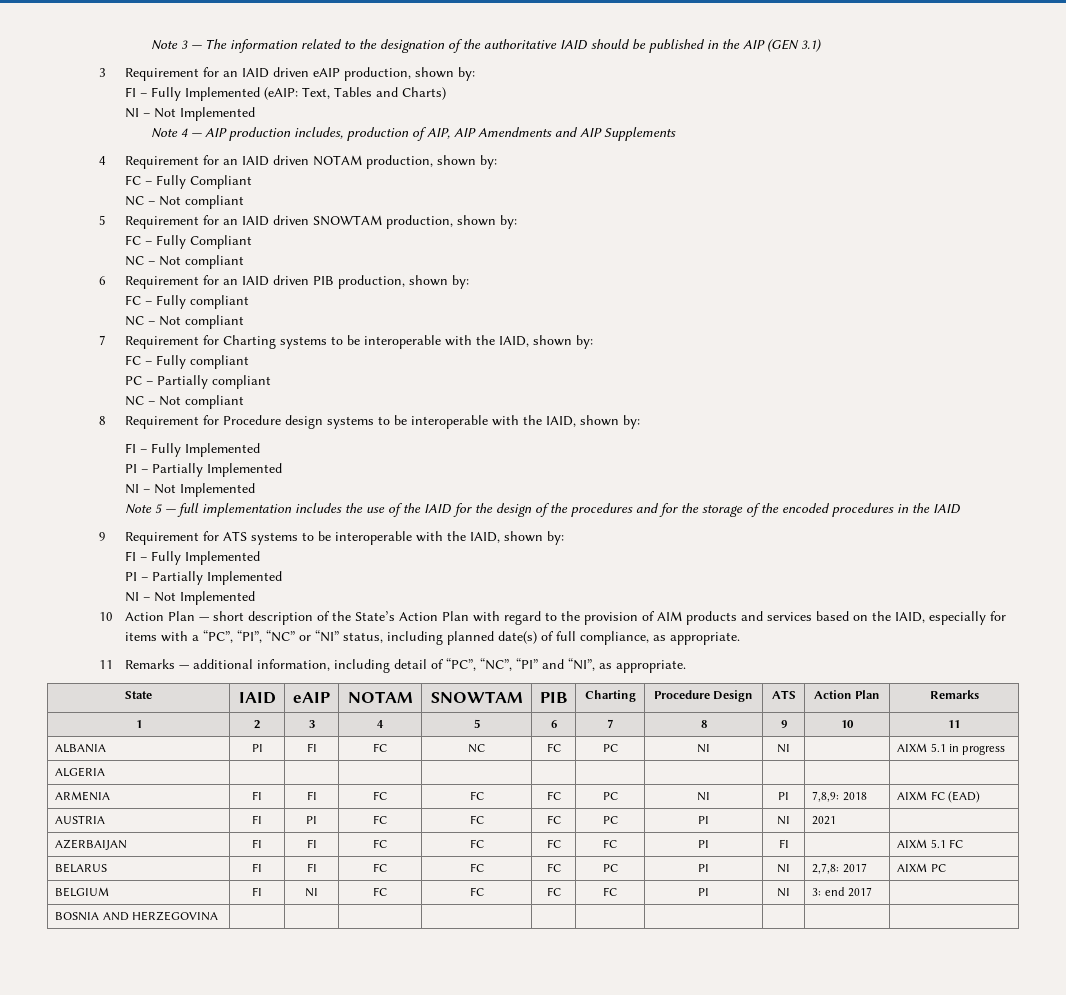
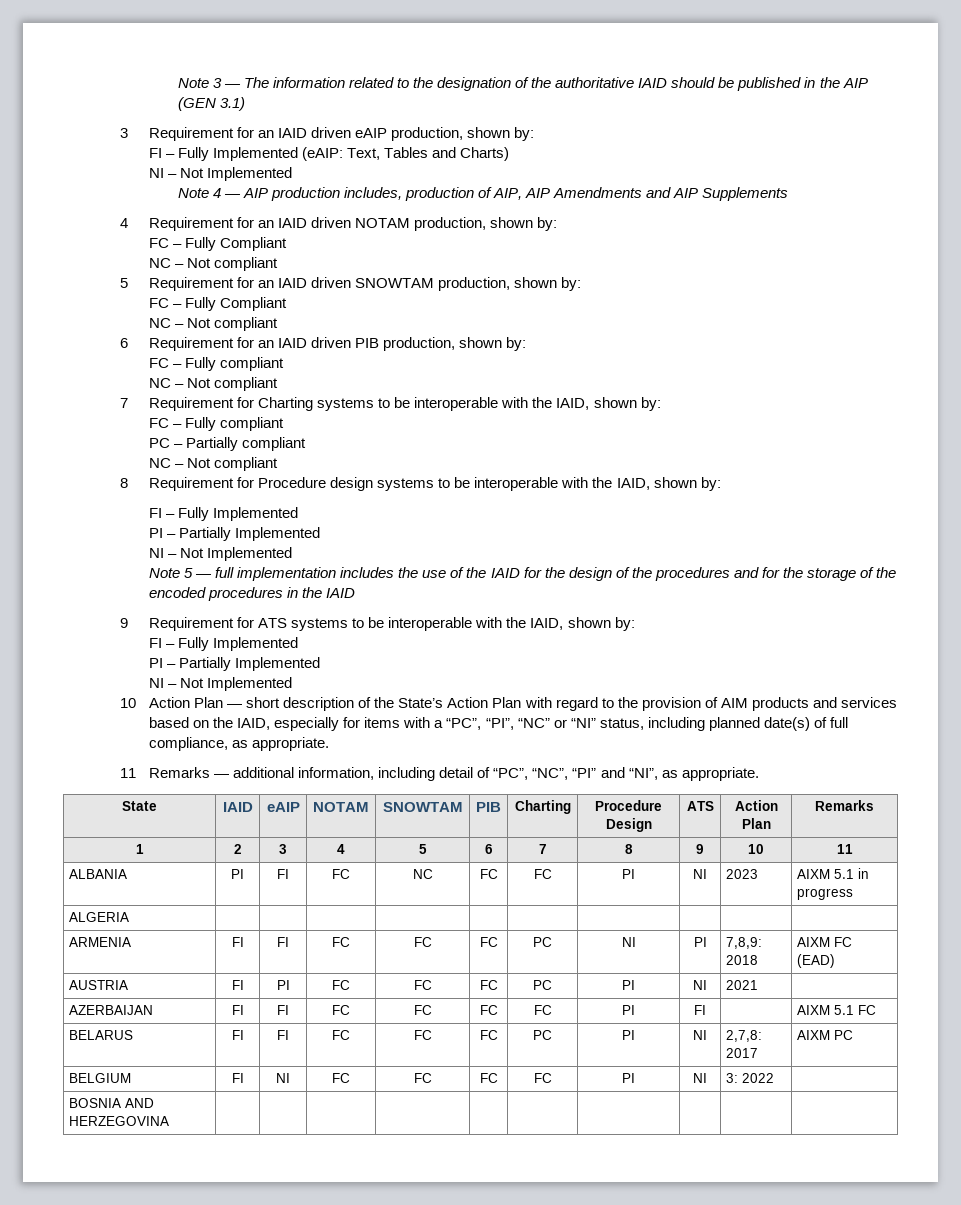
- ALBANIA | PI | FI | FC | NC | FC | PC | NI | NI | | AIXM 5.1 in progress
+ ALBANIA | PI | FI | FC | NC | FC | FC | PI | NI | 2023 | AIXM 5.1 in progress
- BELGIUM | FI | NI | FC | FC | FC | FC | PI | NI | 3: end 2017 |
+ BELGIUM | FI | NI | FC | FC | FC | FC | PI | NI | 3: 2022 |

